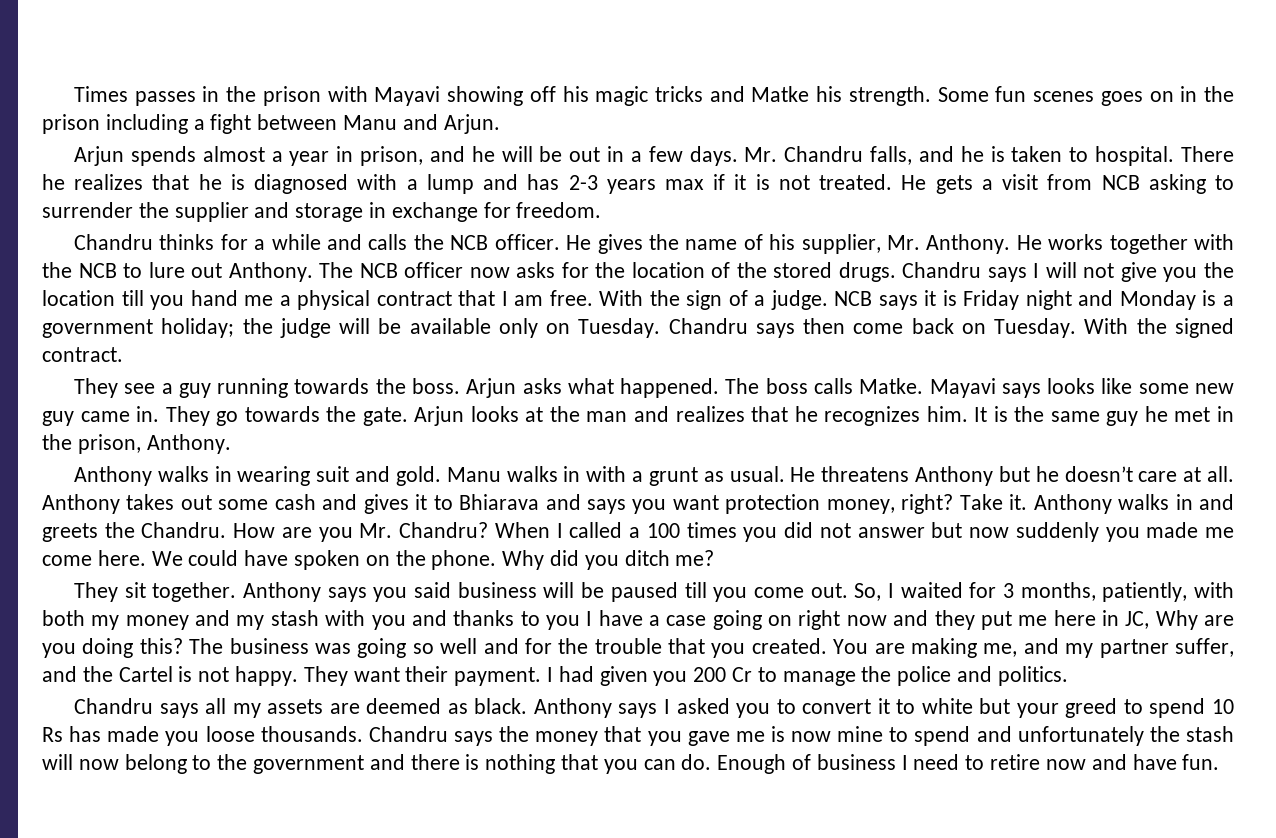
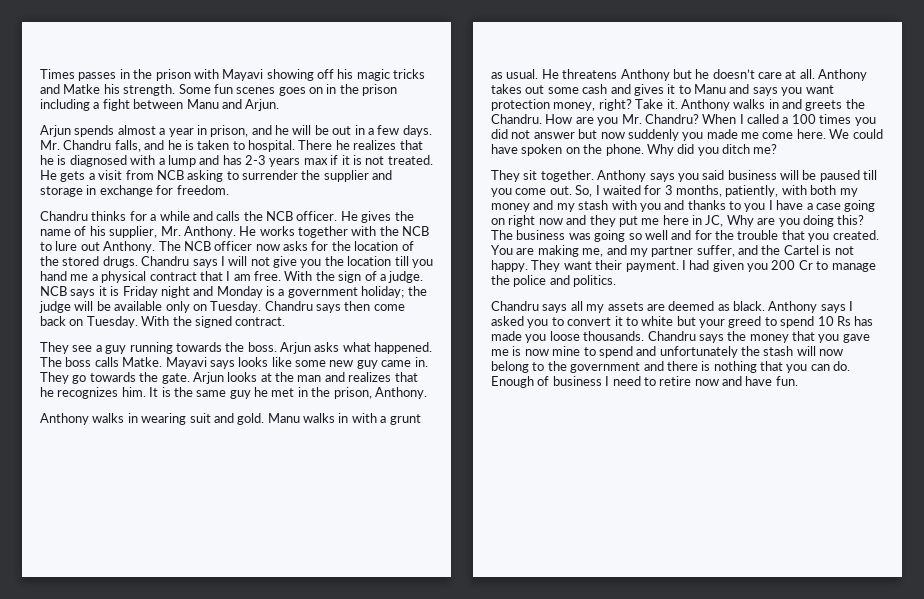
- Anthony takes out some cash and gives it to Bhiarava and says you want protection money, right?
+ Anthony takes out some cash and gives it to Manu and says you want protection money, right?

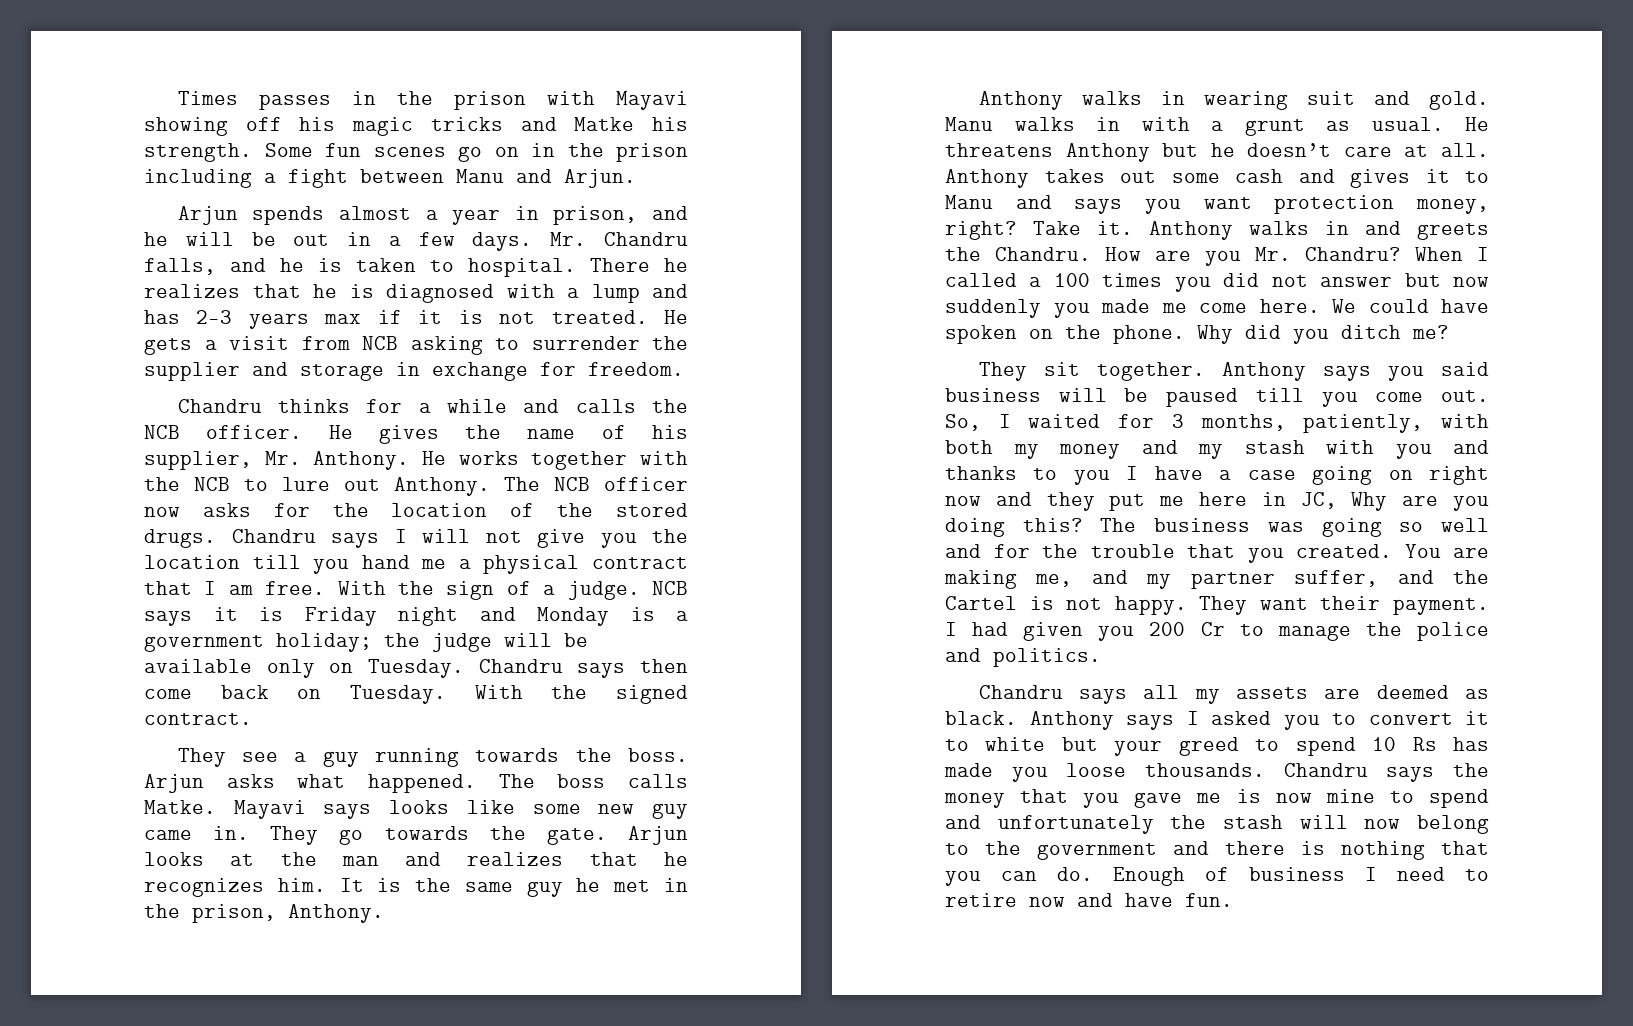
- Some fun scenes goes on in the prison including a fight between Manu and Arjun.
+ Some fun scenes go on in the prison including a fight between Manu and Arjun.

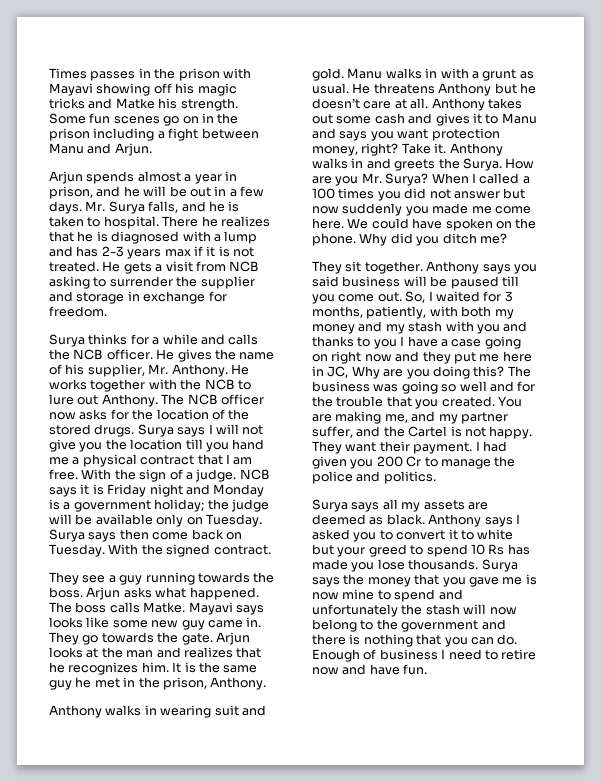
- Mr. Chandru falls, and he is taken to hospital.
+ Mr. Surya falls, and he is taken to hospital.
- Chandru thinks for a while and calls the NCB officer.
+ Surya thinks for a while and calls the NCB officer.
- Chandru says I will not give you the location till you hand me a physical contract that I am free.
+ Surya says I will not give you the location till you hand me a physical contract that I am free.
- Chandru says then come back on Tuesday.
+ Surya says then come back on Tuesday.
- Anthony walks in and greets the Chandru.
+ Anthony walks in and greets the Surya.
- How are you Mr. Chandru?
+ How are you Mr. Surya?
- Chandru says all my assets are deemed as black.
+ Surya says all my assets are deemed as black.
- Anthony says I asked you to convert it to white but your greed to spend 10 Rs has made you loose thousands. Chandru says the money that you gave me is now mine to spend and unfortunately the stash will now belong to the government and there is nothing that you can do.
+ Anthony says I asked you to convert it to white but your greed to spend 10 Rs has made you lose thousands. Surya says the money that you gave me is now mine to spend and unfortunately the stash will now belong to the government and there is nothing that you can do.

